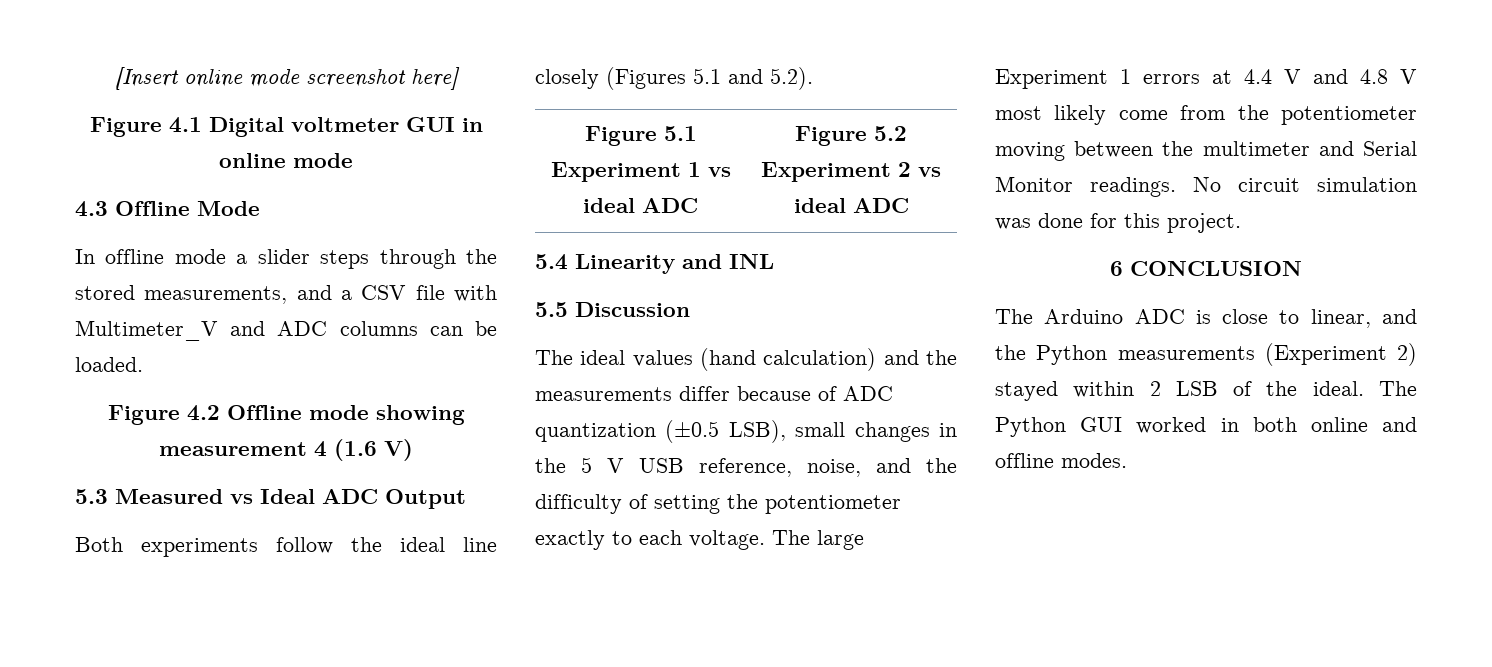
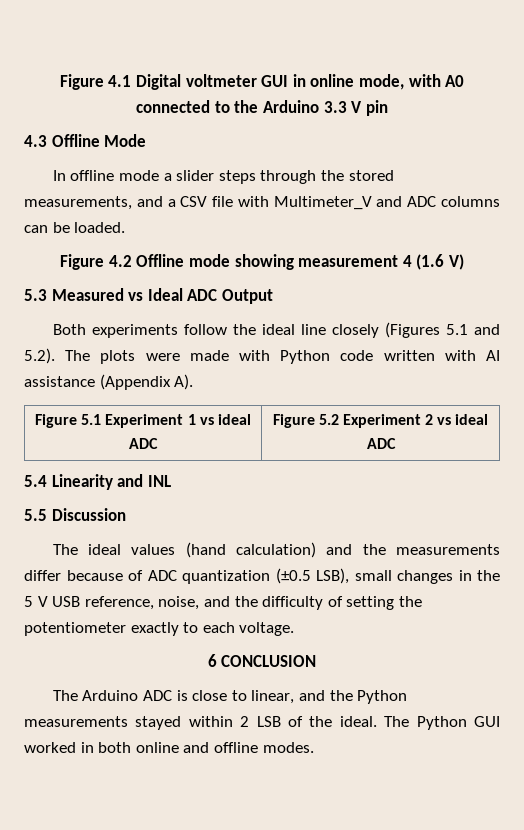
- [Insert online mode screenshot here]
- Figure 4.1 Digital voltmeter GUI in online mode
+ Figure 4.1 Digital voltmeter GUI in online mode, with A0 connected to the Arduino 3.3 V pin
- Both experiments follow the ideal line closely (Figures 5.1 and 5.2).
+ Both experiments follow the ideal line closely (Figures 5.1 and 5.2). The plots were made with Python code written with AI assistance (Appendix A).
- The large Experiment 1 errors at 4.4 V and 4.8 V most likely come from the potentiometer moving between the multimeter and Serial Monitor readings. No circuit simulation was done for this project.
- The Arduino ADC is close to linear, and the Python measurements (Experiment 2) stayed within 2 LSB of the ideal.
+ The Arduino ADC is close to linear, and the Python measurements stayed within 2 LSB of the ideal.

